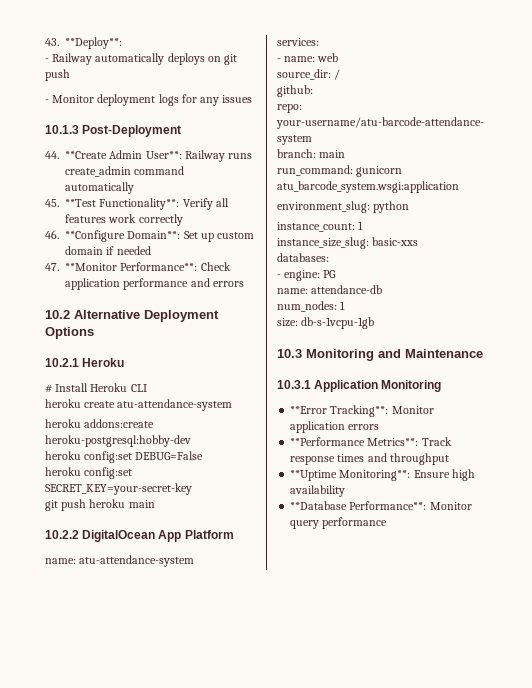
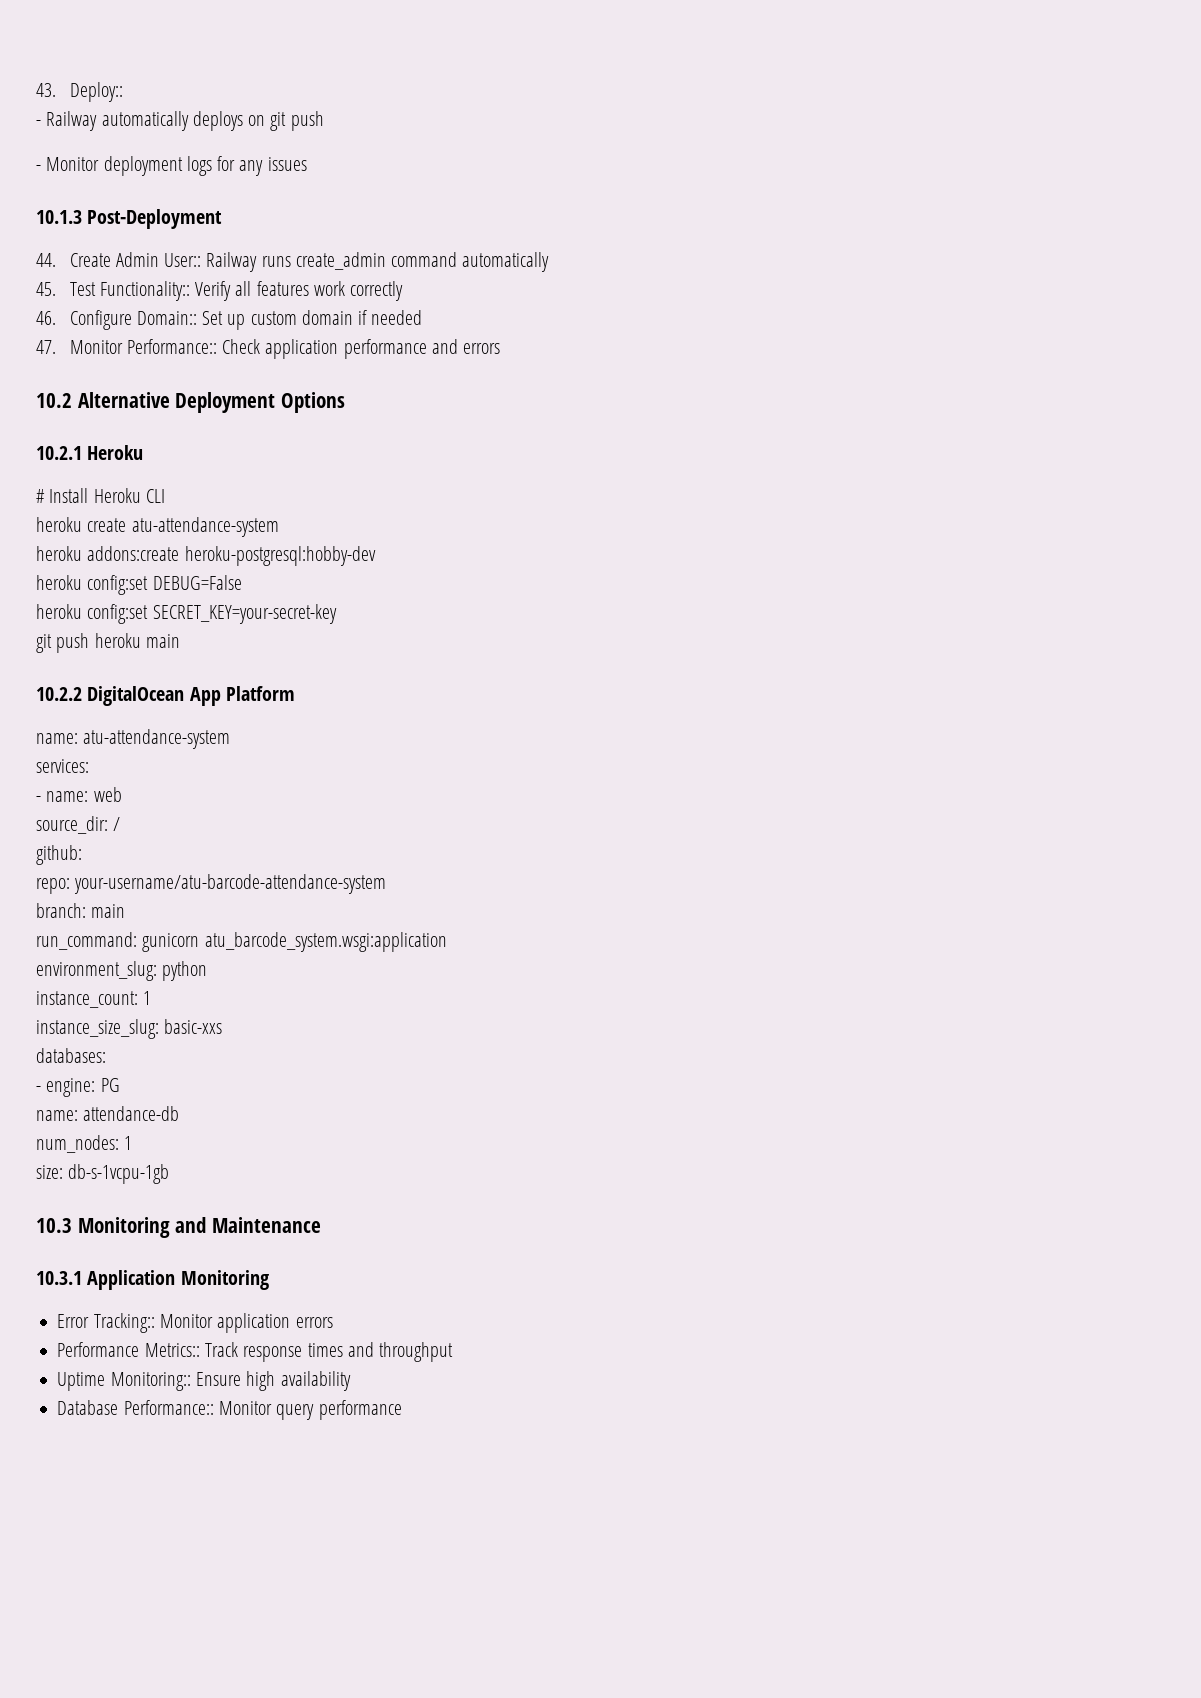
- 43. **Deploy**:
+ 43. Deploy::
- 44. **Create Admin User**: Railway runs create_admin command automatically
+ 44. Create Admin User:: Railway runs create_admin command automatically
- 45. **Test Functionality**: Verify all features work correctly
+ 45. Test Functionality:: Verify all features work correctly
- 46. **Configure Domain**: Set up custom domain if needed
+ 46. Configure Domain:: Set up custom domain if needed
- 47. **Monitor Performance**: Check application performance and errors
+ 47. Monitor Performance:: Check application performance and errors
- **Error Tracking**: Monitor application errors
+ Error Tracking:: Monitor application errors
- **Performance Metrics**: Track response times and throughput
+ Performance Metrics:: Track response times and throughput
- **Uptime Monitoring**: Ensure high availability
+ Uptime Monitoring:: Ensure high availability
- **Database Performance**: Monitor query performance
+ Database Performance:: Monitor query performance

